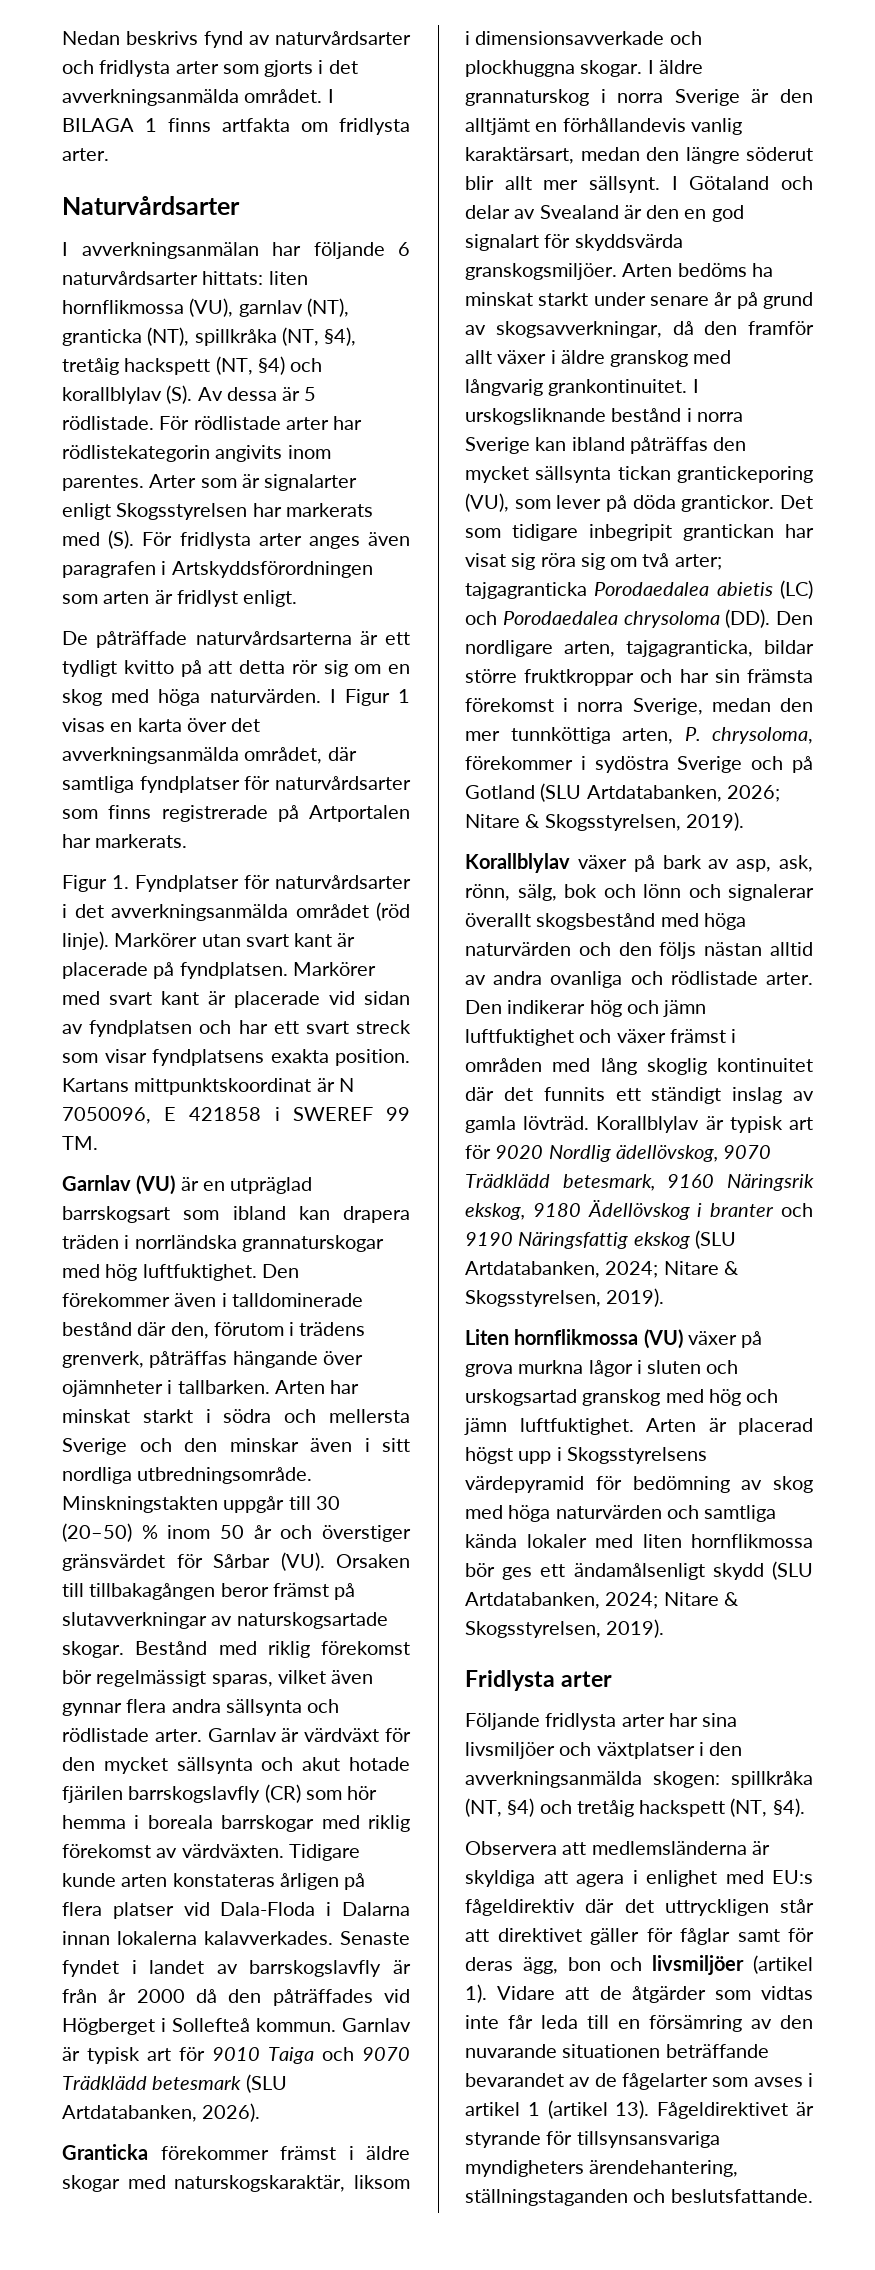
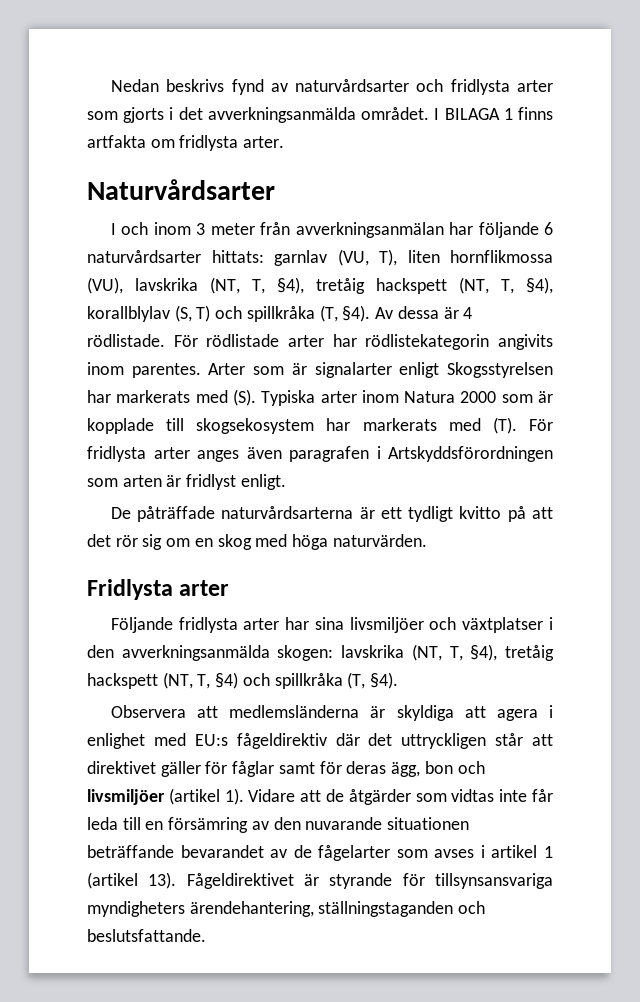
- I avverkningsanmälan har följande 6 naturvårdsarter hittats: liten hornflikmossa (VU), garnlav (NT), granticka (NT), spillkråka (NT, §4), tretåig hackspett (NT, §4) och korallblylav (S). Av dessa är 5 rödlistade.
+ I och inom 3 meter från avverkningsanmälan har följande 6 naturvårdsarter hittats: garnlav (VU, T), liten hornflikmossa (VU), lavskrika (NT, T, §4), tretåig hackspett (NT, T, §4), korallblylav (S, T) och spillkråka (T, §4). Av dessa är 4 rödlistade.
- Arter som är signalarter enligt Skogsstyrelsen har markerats med (S). För fridlysta arter anges även paragrafen i Artskyddsförordningen som arten är fridlyst enligt.
+ Arter som är signalarter enligt Skogsstyrelsen har markerats med (S). Typiska arter inom Natura 2000 som är kopplade till skogsekosystem har markerats med (T). För fridlysta arter anges även paragrafen i Artskyddsförordningen som arten är fridlyst enligt.
- De påträffade naturvårdsarterna är ett tydligt kvitto på att detta rör sig om en skog med höga naturvärden. I Figur 1 visas en karta över det avverkningsanmälda området, där samtliga fyndplatser för naturvårdsarter som finns registrerade på Artportalen har markerats.
- Figur 1. Fyndplatser för naturvårdsarter i det avverkningsanmälda området (röd linje). Markörer utan svart kant är placerade på fyndplatsen. Markörer med svart kant är placerade vid sidan av fyndplatsen och har ett svart streck som visar fyndplatsens exakta position. Kartans mittpunktskoordinat är N 7050096, E 421858 i SWEREF 99 TM.
- Garnlav (VU) är en utpräglad barrskogsart som ibland kan drapera träden i norrländska grannaturskogar med hög luftfuktighet. Den förekommer även i talldominerade bestånd där den, förutom i trädens grenverk, påträffas hängande över ojämnheter i tallbarken. Arten har minskat starkt i södra och mellersta Sverige och den minskar även i sitt nordliga utbredningsområde. Minskningstakten uppgår till 30 (20–50) % inom 50 år och överstiger gränsvärdet för Sårbar (VU). Orsaken till tillbakagången beror främst på slutavverkningar av naturskogsartade skogar. Bestånd med riklig förekomst bör regelmässigt sparas, vilket även gynnar flera andra sällsynta och rödlistade arter. Garnlav är värdväxt för den mycket sällsynta och akut hotade fjärilen barrskogslavfly (CR) som hör hemma i boreala barrskogar med riklig förekomst av värdväxten. Tidigare kunde arten konstateras årligen på flera platser vid Dala-Floda i Dalarna innan lokalerna kalavverkades. Senaste fyndet i landet av barrskogslavfly är från år 2000 då den påträffades vid Högberget i Sollefteå kommun. Garnlav är typisk art för 9010 Taiga och 9070 Trädklädd betesmark (SLU Artdatabanken, 2026).
- Granticka förekommer främst i äldre skogar med naturskogskaraktär, liksom i dimensionsavverkade och plockhuggna skogar. I äldre grannaturskog i norra Sverige är den alltjämt en förhållandevis vanlig karaktärsart, medan den längre söderut blir allt mer sällsynt. I Götaland och delar av Svealand är den en god signalart för skyddsvärda granskogsmiljöer. Arten bedöms ha minskat starkt under senare år på grund av skogsavverkningar, då den framför allt växer i äldre granskog med långvarig grankontinuitet. I urskogsliknande bestånd i norra Sverige kan ibland påträffas den mycket sällsynta tickan grantickeporing (VU), som lever på döda grantickor. Det som tidigare inbegripit grantickan har visat sig röra sig om två arter; tajgagranticka Porodaedalea abietis (LC) och Porodaedalea chrysoloma (DD). Den nordligare arten, tajgagranticka, bildar större fruktkroppar och har sin främsta förekomst i norra Sverige, medan den mer tunnköttiga arten, P. chrysoloma, förekommer i sydöstra Sverige och på Gotland (SLU Artdatabanken, 2026; Nitare & Skogsstyrelsen, 2019).
- Korallblylav växer på bark av asp, ask, rönn, sälg, bok och lönn och signalerar överallt skogsbestånd med höga naturvärden och den följs nästan alltid av andra ovanliga och rödlistade arter. Den indikerar hög och jämn luftfuktighet och växer främst i områden med lång skoglig kontinuitet där det funnits ett ständigt inslag av gamla lövträd. Korallblylav är typisk art för 9020 Nordlig ädellövskog, 9070 Trädklädd betesmark, 9160 Näringsrik ekskog, 9180 Ädellövskog i branter och 9190 Näringsfattig ekskog (SLU Artdatabanken, 2024; Nitare & Skogsstyrelsen, 2019).
- Liten hornflikmossa (VU) växer på grova murkna lågor i sluten och urskogsartad granskog med hög och jämn luftfuktighet. Arten är placerad högst upp i Skogsstyrelsens värdepyramid för bedömning av skog med höga naturvärden och samtliga kända lokaler med liten hornflikmossa bör ges ett ändamålsenligt skydd (SLU Artdatabanken, 2024; Nitare & Skogsstyrelsen, 2019).
+ De påträffade naturvårdsarterna är ett tydligt kvitto på att det rör sig om en skog med höga naturvärden.
- Följande fridlysta arter har sina livsmiljöer och växtplatser i den avverkningsanmälda skogen: spillkråka (NT, §4) och tretåig hackspett (NT, §4).
+ Följande fridlysta arter har sina livsmiljöer och växtplatser i den avverkningsanmälda skogen: lavskrika (NT, T, §4), tretåig hackspett (NT, T, §4) och spillkråka (T, §4).

